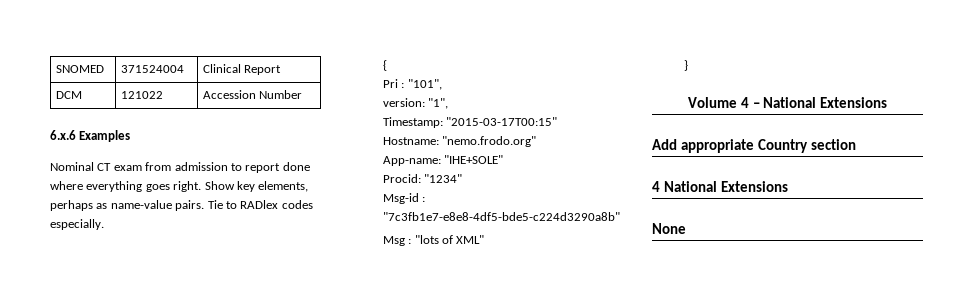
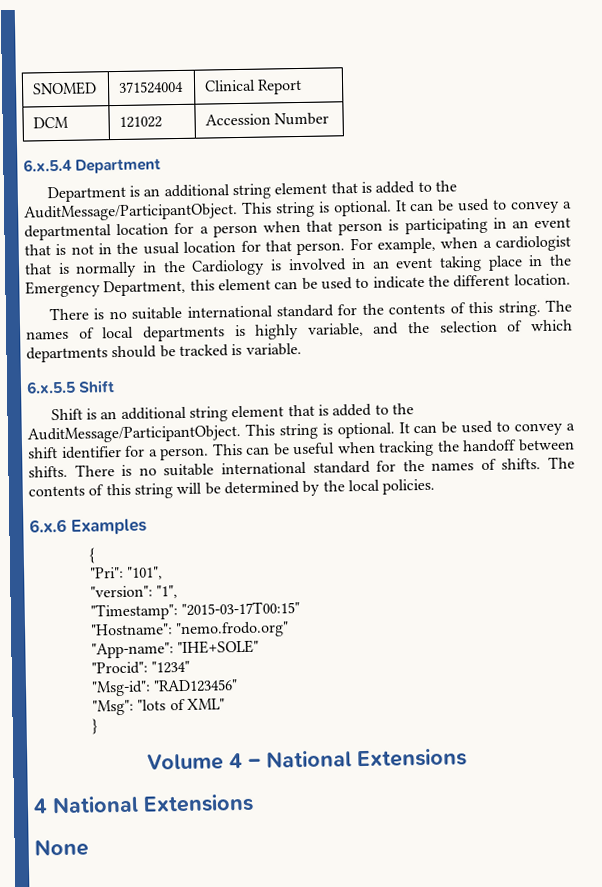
+ 6.x.5.4 Department
+ Department is an additional string element that is added to the AuditMessage/ParticipantObject. This string is optional. It can be used to convey a departmental location for a person when that person is participating in an event that is not in the usual location for that person. For example, when a cardiologist that is normally in the Cardiology is involved in an event taking place in the Emergency Department, this element can be used to indicate the different location.
+ There is no suitable international standard for the contents of this string. The names of local departments is highly variable, and the selection of which departments should be tracked is variable.
+ 6.x.5.5 Shift
+ Shift is an additional string element that is added to the AuditMessage/ParticipantObject. This string is optional. It can be used to convey a shift identifier for a person. This can be useful when tracking the handoff between shifts. There is no suitable international standard for the names of shifts. The contents of this string will be determined by the local policies.
  6.x.6 Examples
- Nominal CT exam from admission to report done where everything goes right. Show key elements, perhaps as name-value pairs. Tie to RADlex codes especially.
- Pri : "101",
+ "Pri": "101",
- version: "1",
+ "version": "1",
- Timestamp: "2015-03-17T00:15"
+ "Timestamp": "2015-03-17T00:15"
- Hostname: "nemo.frodo.org"
+ "Hostname": "nemo.frodo.org"
- App-name: "IHE+SOLE"
+ "App-name": "IHE+SOLE"
- Procid: "1234"
+ "Procid": "1234"
- Msg-id : "7c3fb1e7-e8e8-4df5-bde5-c224d3290a8b"
- Msg : "lots of XML"
+ "Msg-id": "RAD123456"
+ "Msg": "lots of XML"
- Add appropriate Country section

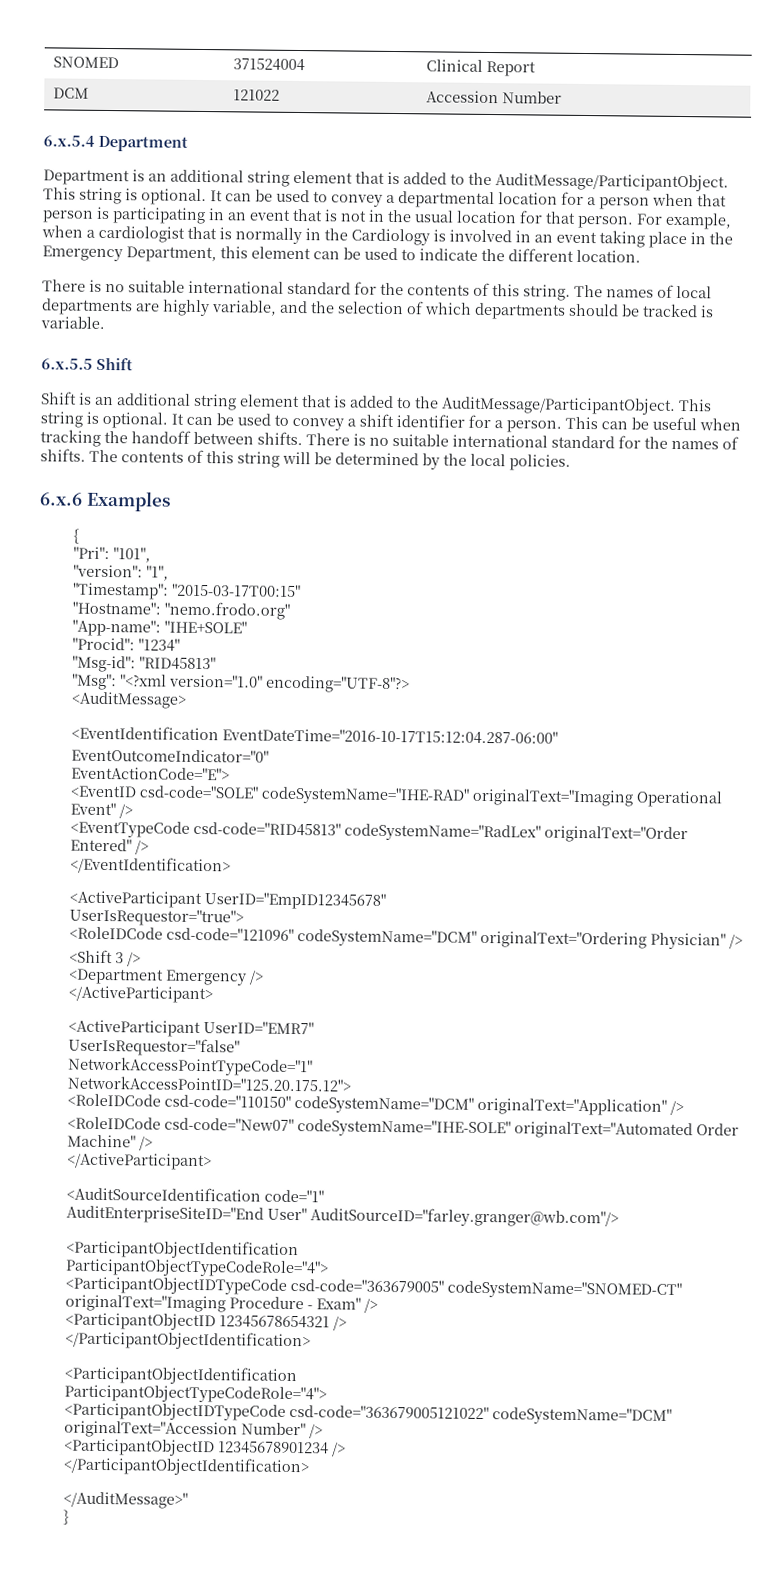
- The names of local departments is highly variable, and the selection of which departments should be tracked is variable.
+ The names of local departments are highly variable, and the selection of which departments should be tracked is variable.
- "Msg-id": "RAD123456"
+ "Msg-id": "RID45813"
- "Msg": "lots of XML"
+ "Msg": "<?xml version="1.0" encoding="UTF-8"?>
+ <AuditMessage>
+ <EventIdentification EventDateTime="2016-10-17T15:12:04.287-06:00"
+ EventOutcomeIndicator="0"
+ EventActionCode="E">
+ <EventID csd-code="SOLE" codeSystemName="IHE-RAD" originalText="Imaging Operational Event" />
+ <EventTypeCode csd-code="RID45813" codeSystemName="RadLex" originalText="Order Entered" />
+ </EventIdentification>
+ <ActiveParticipant UserID="EmpID12345678"
+ UserIsRequestor="true">
+ <RoleIDCode csd-code="121096" codeSystemName="DCM" originalText="Ordering Physician" />
+ <Shift 3 />
+ <Department Emergency />
+ </ActiveParticipant>
+ <ActiveParticipant UserID="EMR7"
+ UserIsRequestor="false"
+ NetworkAccessPointTypeCode="1"
+ NetworkAccessPointID="125.20.175.12">
+ <RoleIDCode csd-code="110150" codeSystemName="DCM" originalText="Application" />
+ <RoleIDCode csd-code="New07" codeSystemName="IHE-SOLE" originalText="Automated Order Machine" />
+ </ActiveParticipant>
+ <AuditSourceIdentification code="1"
+ AuditEnterpriseSiteID="End User" AuditSourceID="farley.granger@wb.com"/>
+ <ParticipantObjectIdentification
+ ParticipantObjectTypeCodeRole="4">
+ <ParticipantObjectIDTypeCode csd-code="363679005" codeSystemName="SNOMED-CT" originalText="Imaging Procedure - Exam" />
+ <ParticipantObjectID 12345678654321 />
+ </ParticipantObjectIdentification>
+ <ParticipantObjectIdentification
+ ParticipantObjectTypeCodeRole="4">
+ <ParticipantObjectIDTypeCode csd-code="363679005121022" codeSystemName="DCM" originalText="Accession Number" />
+ <ParticipantObjectID 12345678901234 />
+ </ParticipantObjectIdentification>
+ </AuditMessage>"
  }
- Volume 4 – National Extensions
- 4 National Extensions
- None

